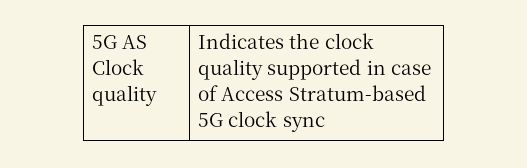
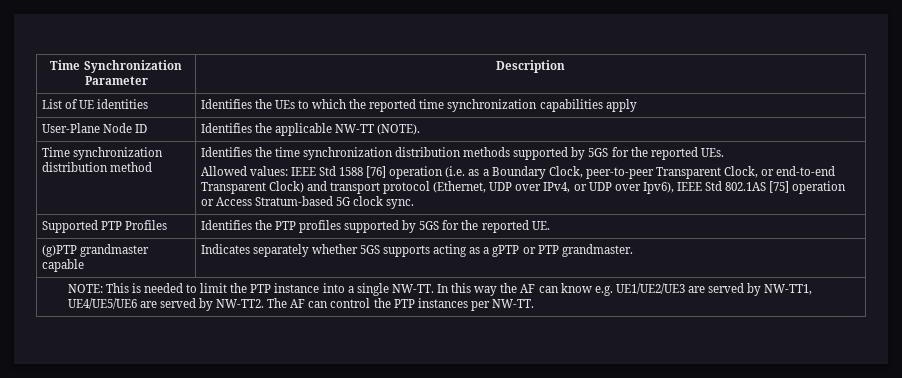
- 5G AS Clock quality | Indicates the clock quality supported in case of Access Stratum-based 5G clock sync
+ Time Synchronization Parameter | Description
+ List of UE identities | Identifies the UEs to which the reported time synchronization capabilities apply
+ User-Plane Node ID | Identifies the applicable NW-TT (NOTE).
+ Time synchronization distribution method | Identifies the time synchronization distribution methods supported by 5GS for the reported UEs.
+ Allowed values: IEEE Std 1588 [76] operation (i.e. as a Boundary Clock, peer-to-peer Transparent Clock, or end-to-end Transparent Clock) and transport protocol (Ethernet, UDP over IPv4, or UDP over Ipv6), IEEE Std 802.1AS [75] operation or Access Stratum-based 5G clock sync.
+ Supported PTP Profiles | Identifies the PTP profiles supported by 5GS for the reported UE.
+ (g)PTP grandmaster capable | Indicates separately whether 5GS supports acting as a gPTP or PTP grandmaster.
+ NOTE: This is needed to limit the PTP instance into a single NW-TT. In this way the AF can know e.g. UE1/UE2/UE3 are served by NW-TT1, UE4/UE5/UE6 are served by NW-TT2. The AF can control the PTP instances per NW-TT.

